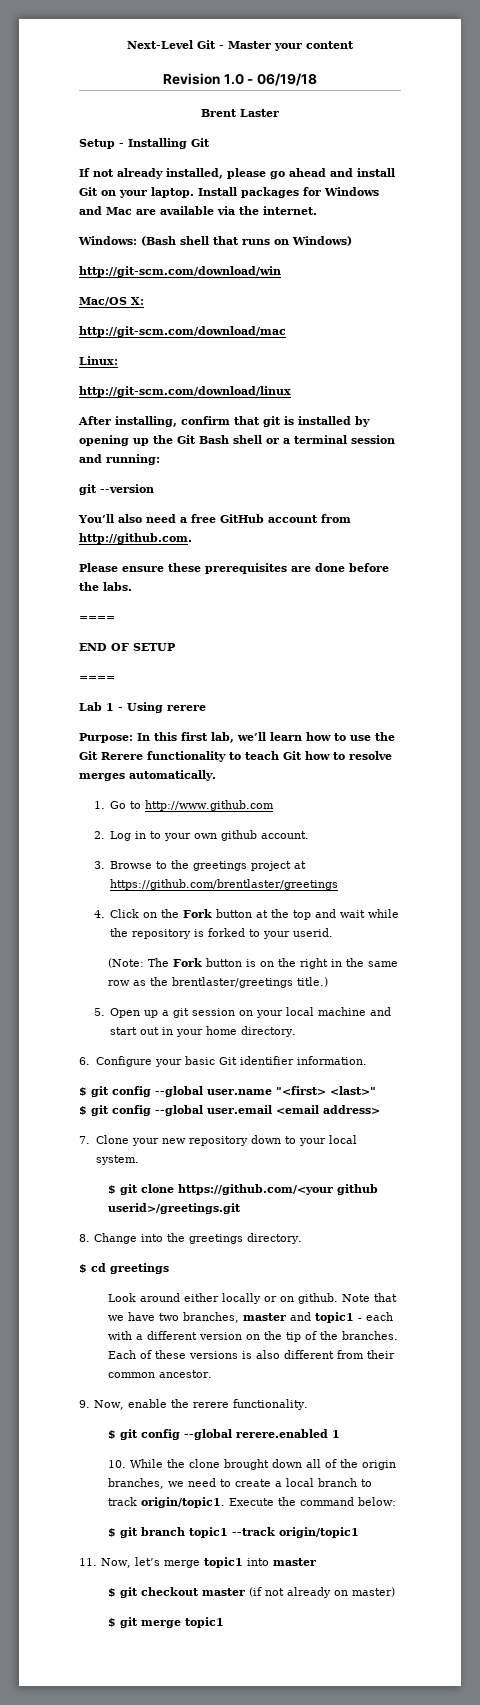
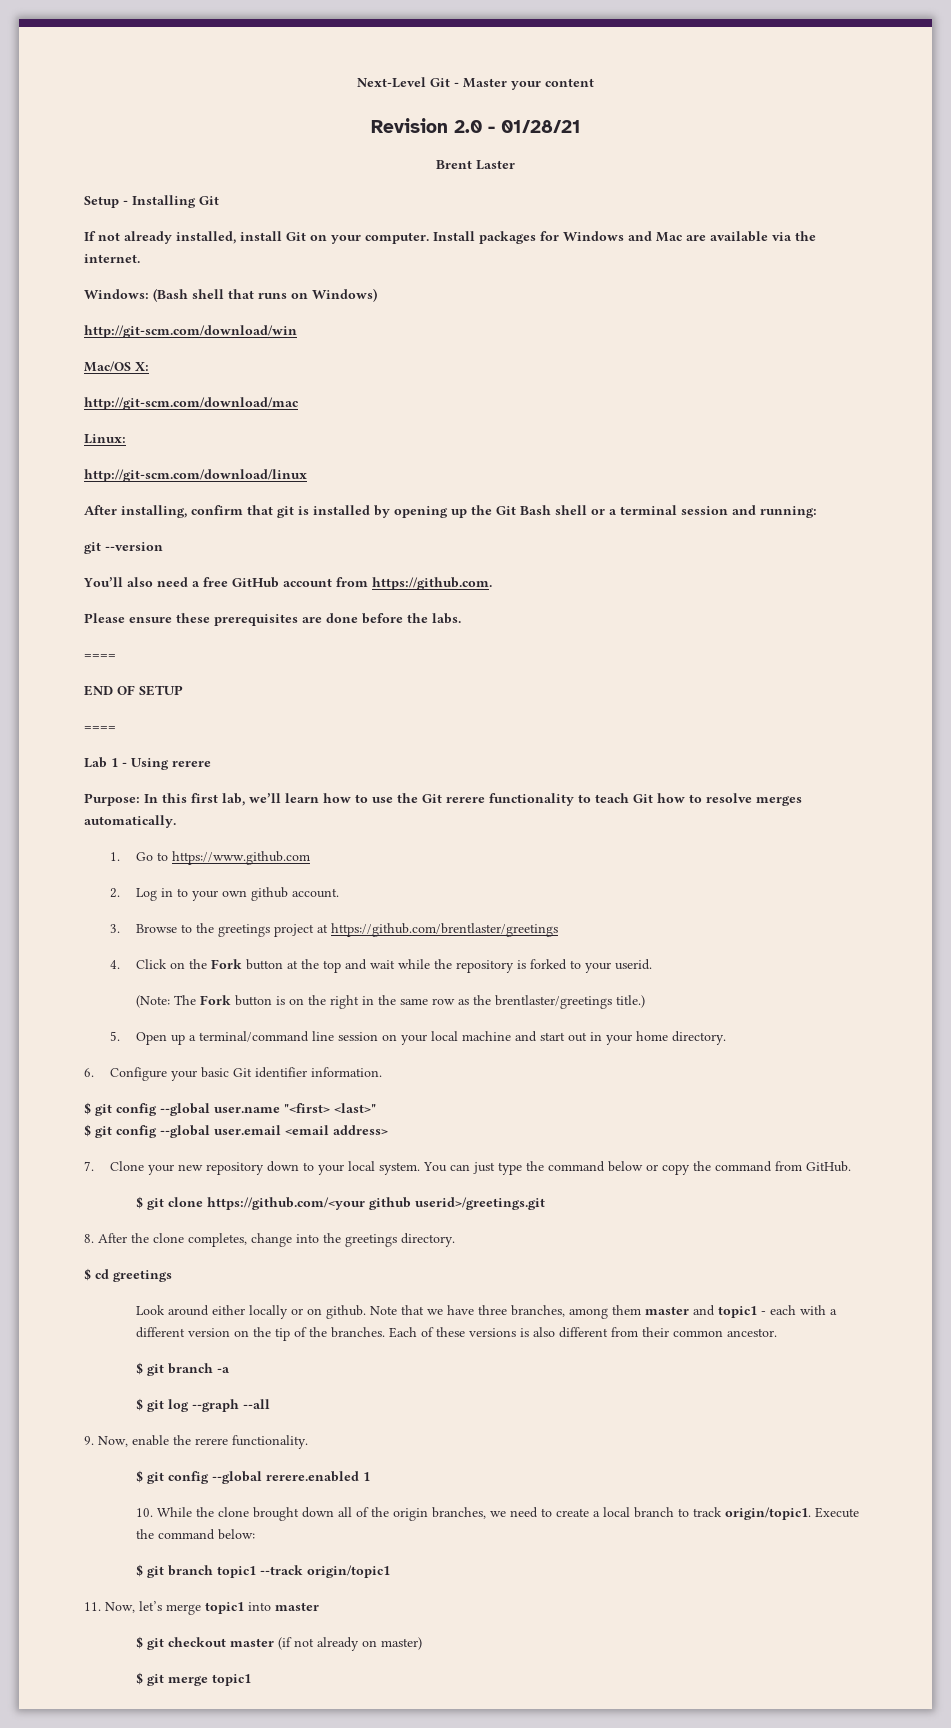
- Revision 1.0 - 06/19/18
+ Revision 2.0 - 01/28/21
- If not already installed, please go ahead and install Git on your laptop.
+ If not already installed, install Git on your computer.
- You’ll also need a free GitHub account from http://github.com.
+ You’ll also need a free GitHub account from https://github.com.
- Purpose: In this first lab, we’ll learn how to use the Git Rerere functionality to teach Git how to resolve merges automatically.
+ Purpose: In this first lab, we’ll learn how to use the Git rerere functionality to teach Git how to resolve merges automatically.
- 1. Go to http://www.github.com
+ 1. Go to https://www.github.com
- 5. Open up a git session on your local machine and start out in your home directory.
+ 5. Open up a terminal/command line session on your local machine and start out in your home directory.
+ You can just type the command below or copy the command from GitHub.
- 8. Change into the greetings directory.
+ 8. After the clone completes, change into the greetings directory.
- Note that we have two branches, master and topic1 - each with a different version on the tip of the branches.
+ Note that we have three branches, among them master and topic1 - each with a different version on the tip of the branches.
+ $ git branch -a
+ $ git log --graph --all

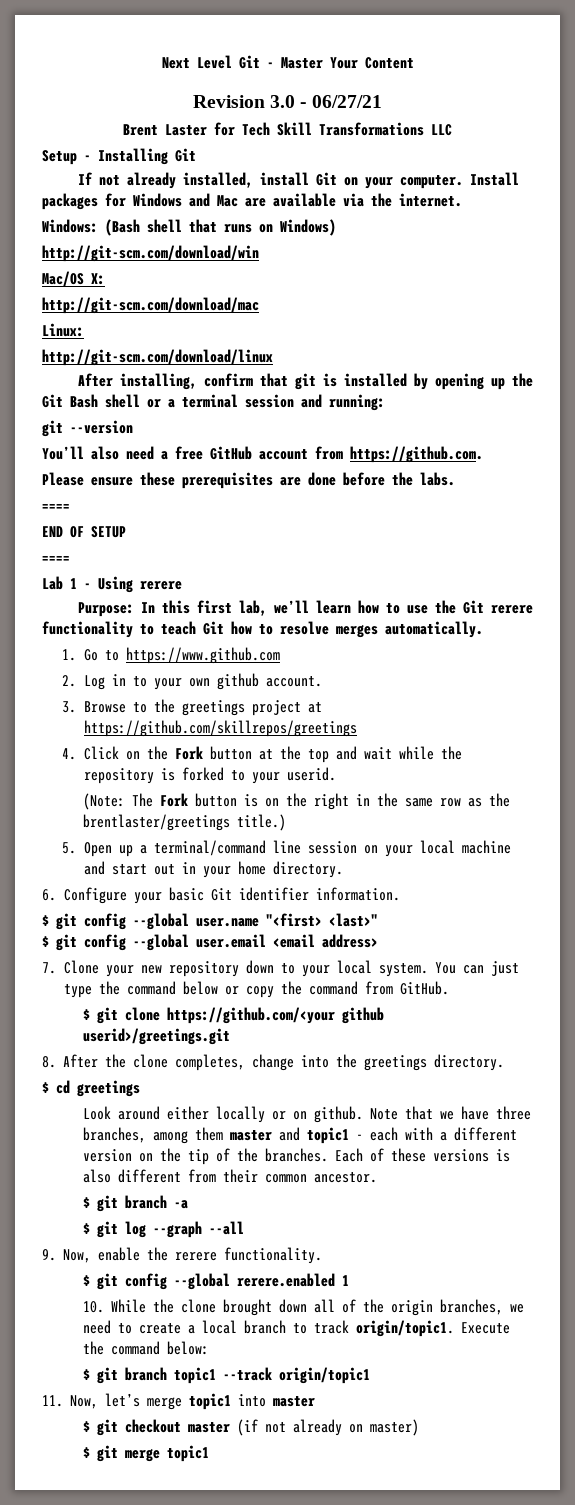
- Next-Level Git - Master your content
+ Next Level Git - Master Your Content
- Revision 2.0 - 01/28/21
+ Revision 3.0 - 06/27/21
- Brent Laster
+ Brent Laster for Tech Skill Transformations LLC
- 3. Browse to the greetings project at https://github.com/brentlaster/greetings
+ 3. Browse to the greetings project at https://github.com/skillrepos/greetings

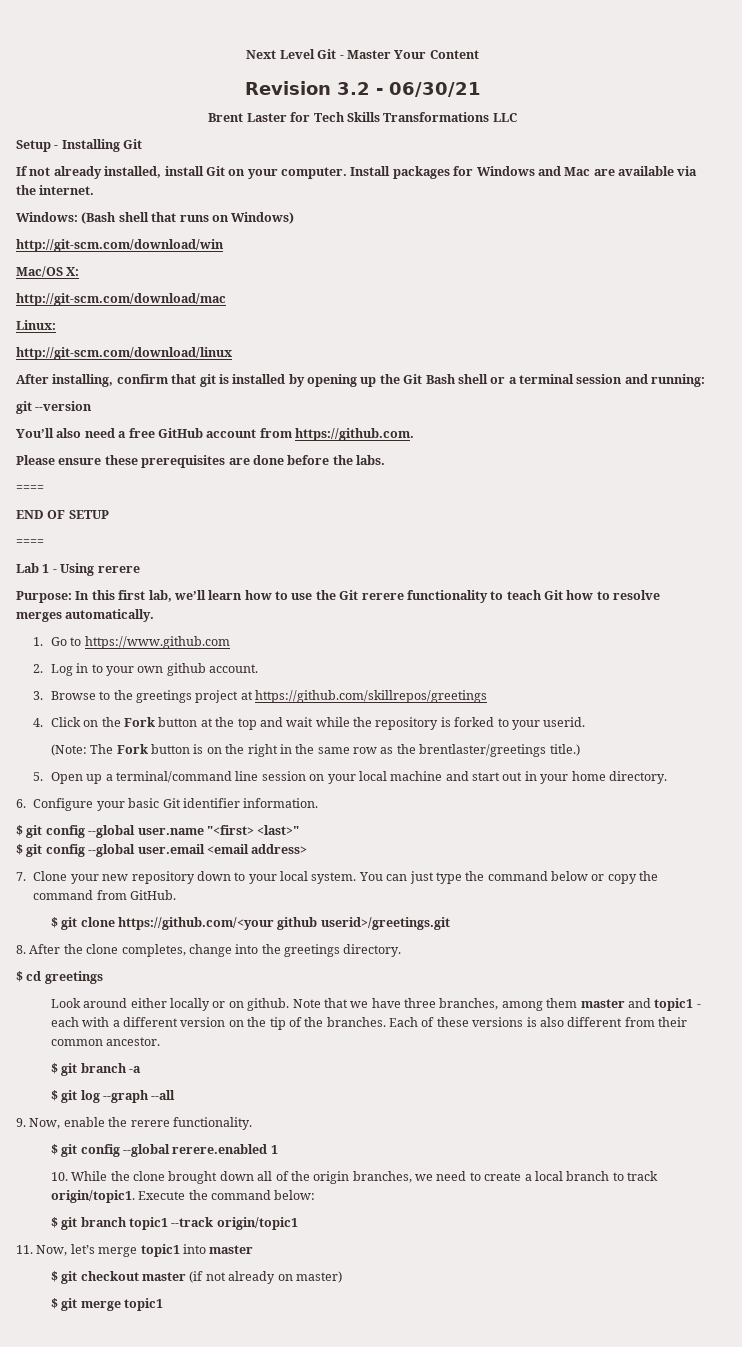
- Revision 3.0 - 06/27/21
+ Revision 3.2 - 06/30/21
- Brent Laster for Tech Skill Transformations LLC
+ Brent Laster for Tech Skills Transformations LLC

